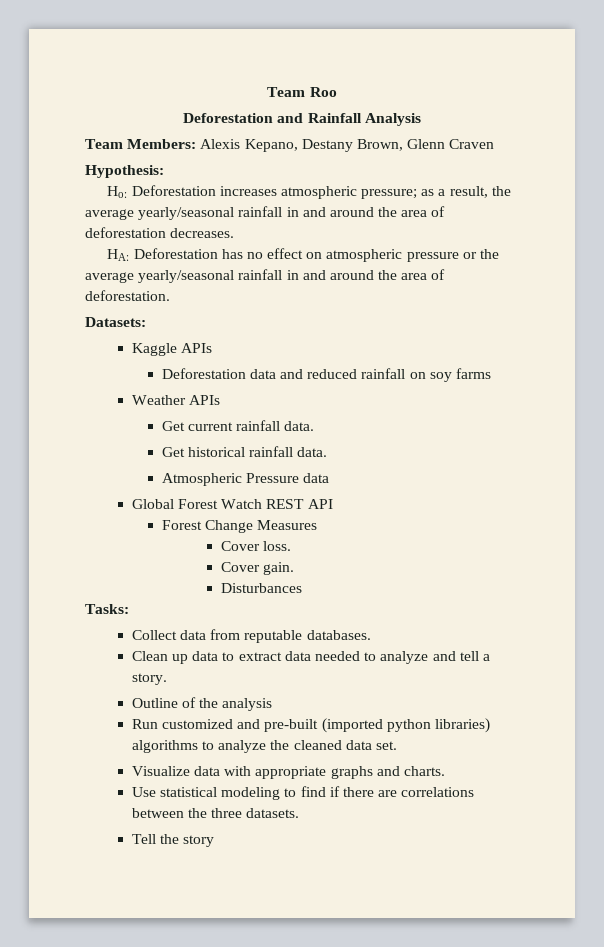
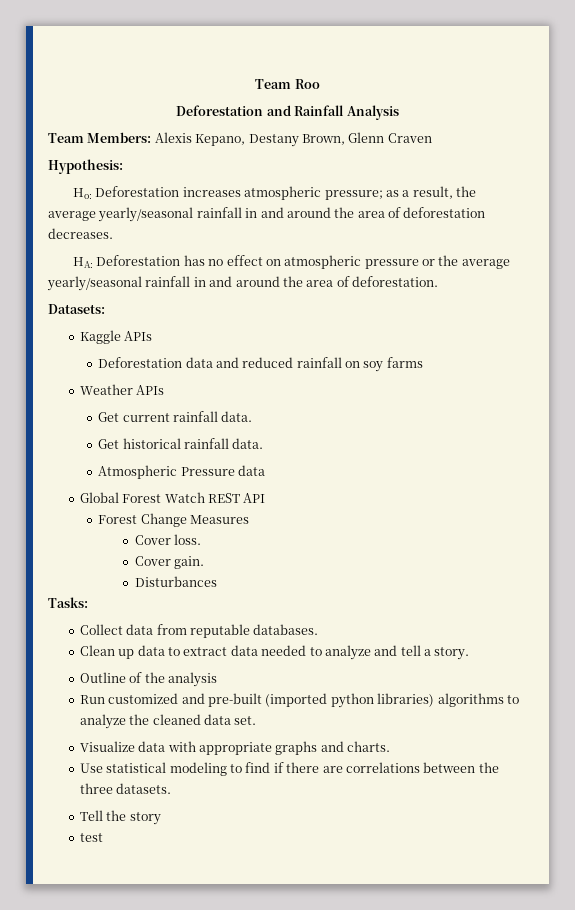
+ test

